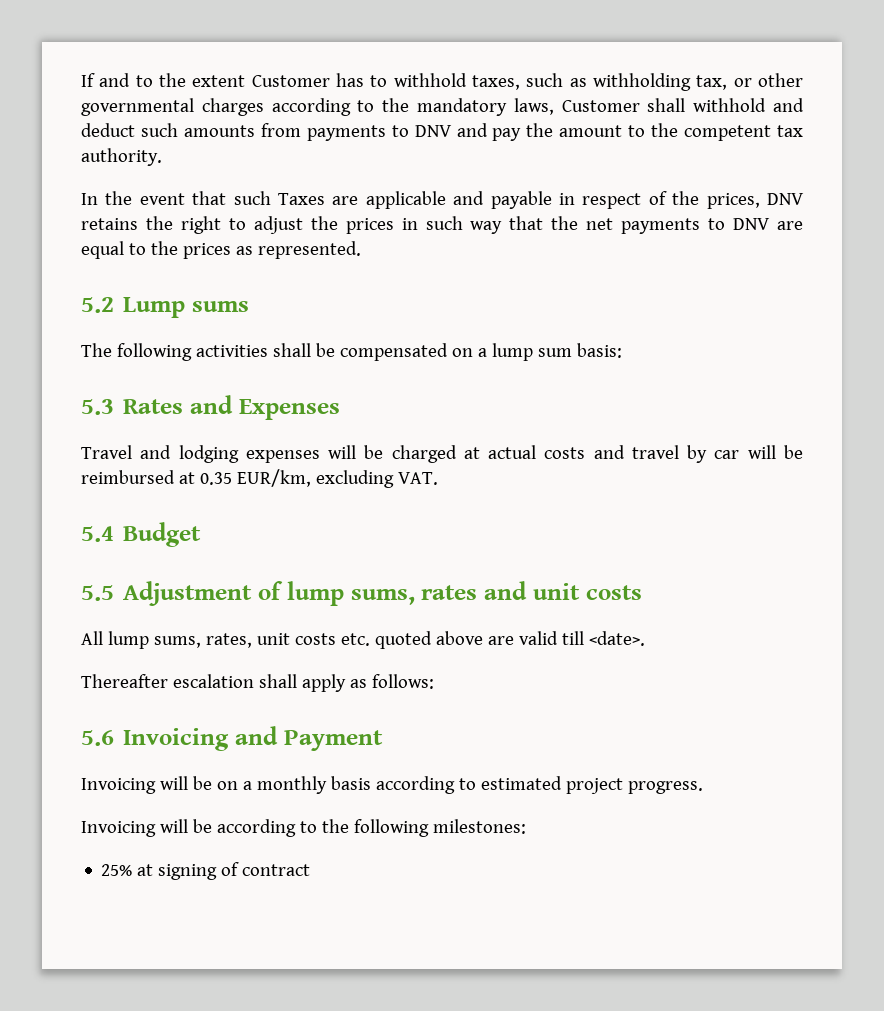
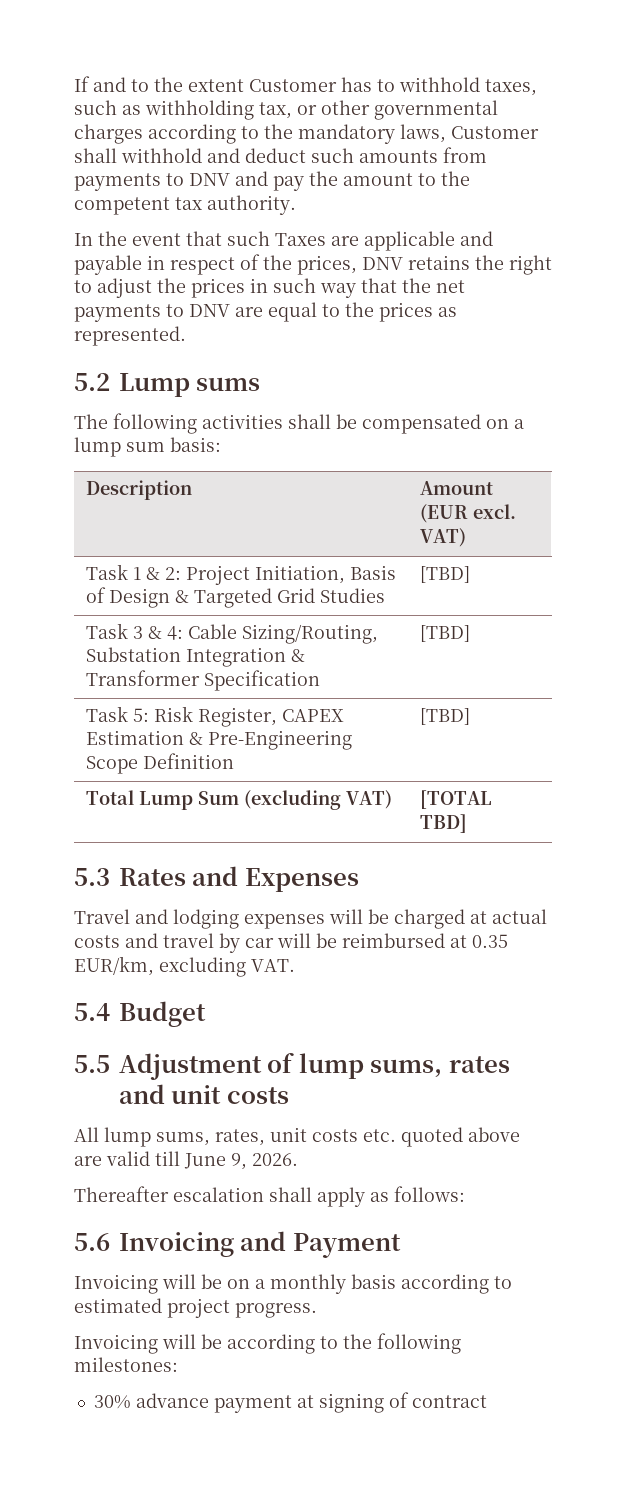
+ Description | Amount (EUR excl. VAT)
+ Task 1 & 2: Project Initiation, Basis of Design & Targeted Grid Studies | [TBD]
+ Task 3 & 4: Cable Sizing/Routing, Substation Integration & Transformer Specification | [TBD]
+ Task 5: Risk Register, CAPEX Estimation & Pre-Engineering Scope Definition | [TBD]
+ Total Lump Sum (excluding VAT) | [TOTAL TBD]
- All lump sums, rates, unit costs etc. quoted above are valid till <date>.
+ All lump sums, rates, unit costs etc. quoted above are valid till June 9, 2026.
- 25% at signing of contract
+ 30% advance payment at signing of contract

